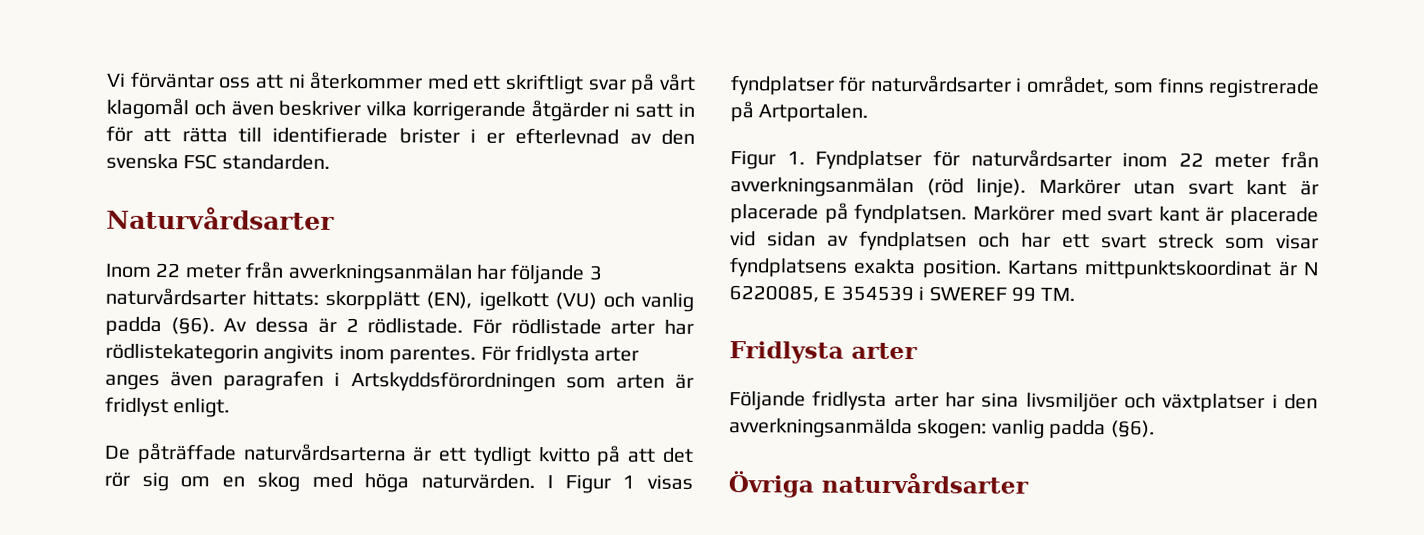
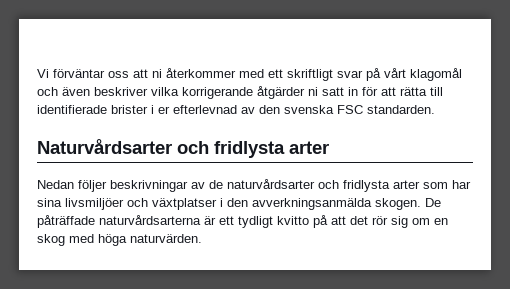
- Naturvårdsarter
- Inom 22 meter från avverkningsanmälan har följande 3 naturvårdsarter hittats: skorpplätt (EN), igelkott (VU) och vanlig padda (§6). Av dessa är 2 rödlistade. För rödlistade arter har rödlistekategorin angivits inom parentes. För fridlysta arter anges även paragrafen i Artskyddsförordningen som arten är fridlyst enligt.
- De påträffade naturvårdsarterna är ett tydligt kvitto på att det rör sig om en skog med höga naturvärden. I Figur 1 visas fyndplatser för naturvårdsarter i området, som finns registrerade på Artportalen.
- Figur 1. Fyndplatser för naturvårdsarter inom 22 meter från avverkningsanmälan (röd linje). Markörer utan svart kant är placerade på fyndplatsen. Markörer med svart kant är placerade vid sidan av fyndplatsen och har ett svart streck som visar fyndplatsens exakta position. Kartans mittpunktskoordinat är N 6220085, E 354539 i SWEREF 99 TM.
- Fridlysta arter
- Följande fridlysta arter har sina livsmiljöer och växtplatser i den avverkningsanmälda skogen: vanlig padda (§6).
- Övriga naturvårdsarter
+ Naturvårdsarter och fridlysta arter
+ Nedan följer beskrivningar av de naturvårdsarter och fridlysta arter som har sina livsmiljöer och växtplatser i den avverkningsanmälda skogen. De påträffade naturvårdsarterna är ett tydligt kvitto på att det rör sig om en skog med höga naturvärden.

